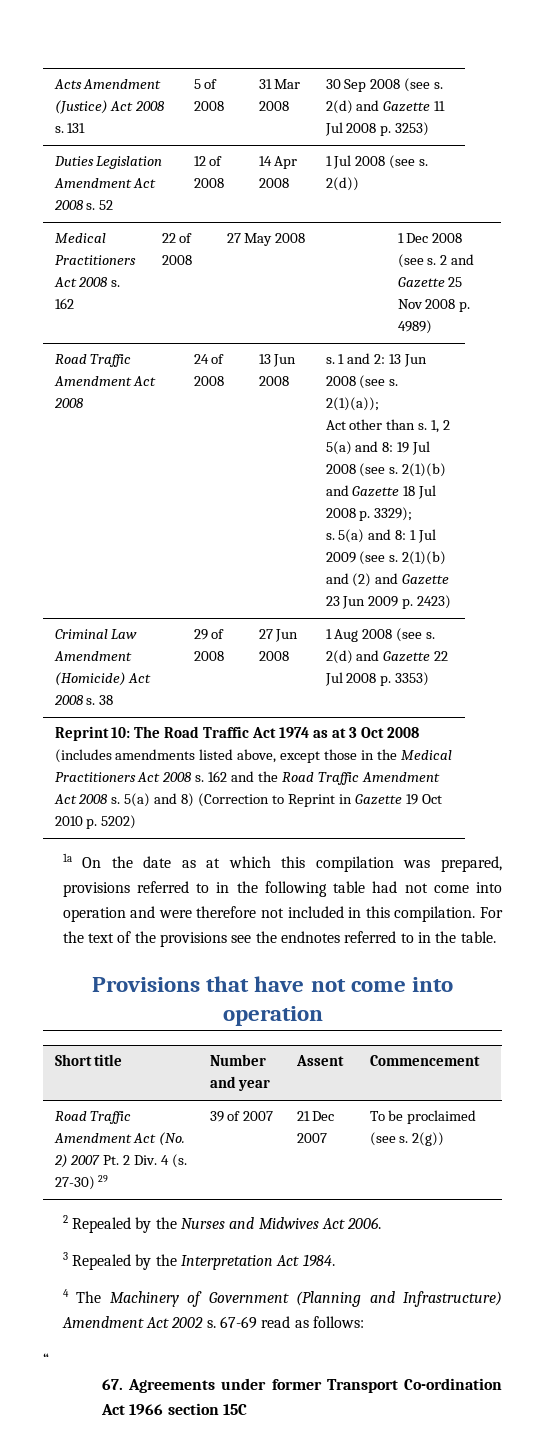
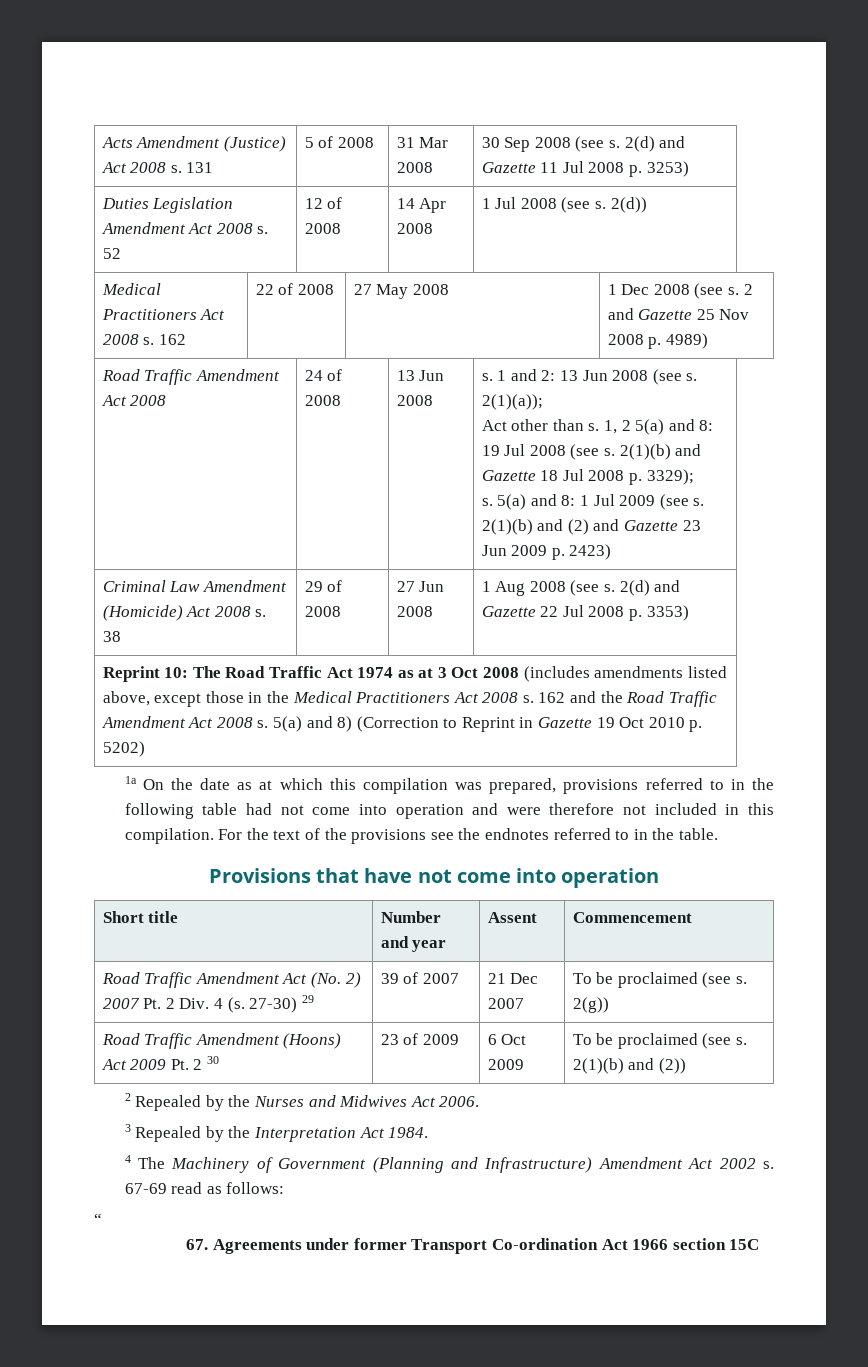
+ Road Traffic Amendment (Hoons) Act 2009 Pt. 2 30 | 23 of 2009 | 6 Oct 2009 | To be proclaimed (see s. 2(1)(b) and (2))

